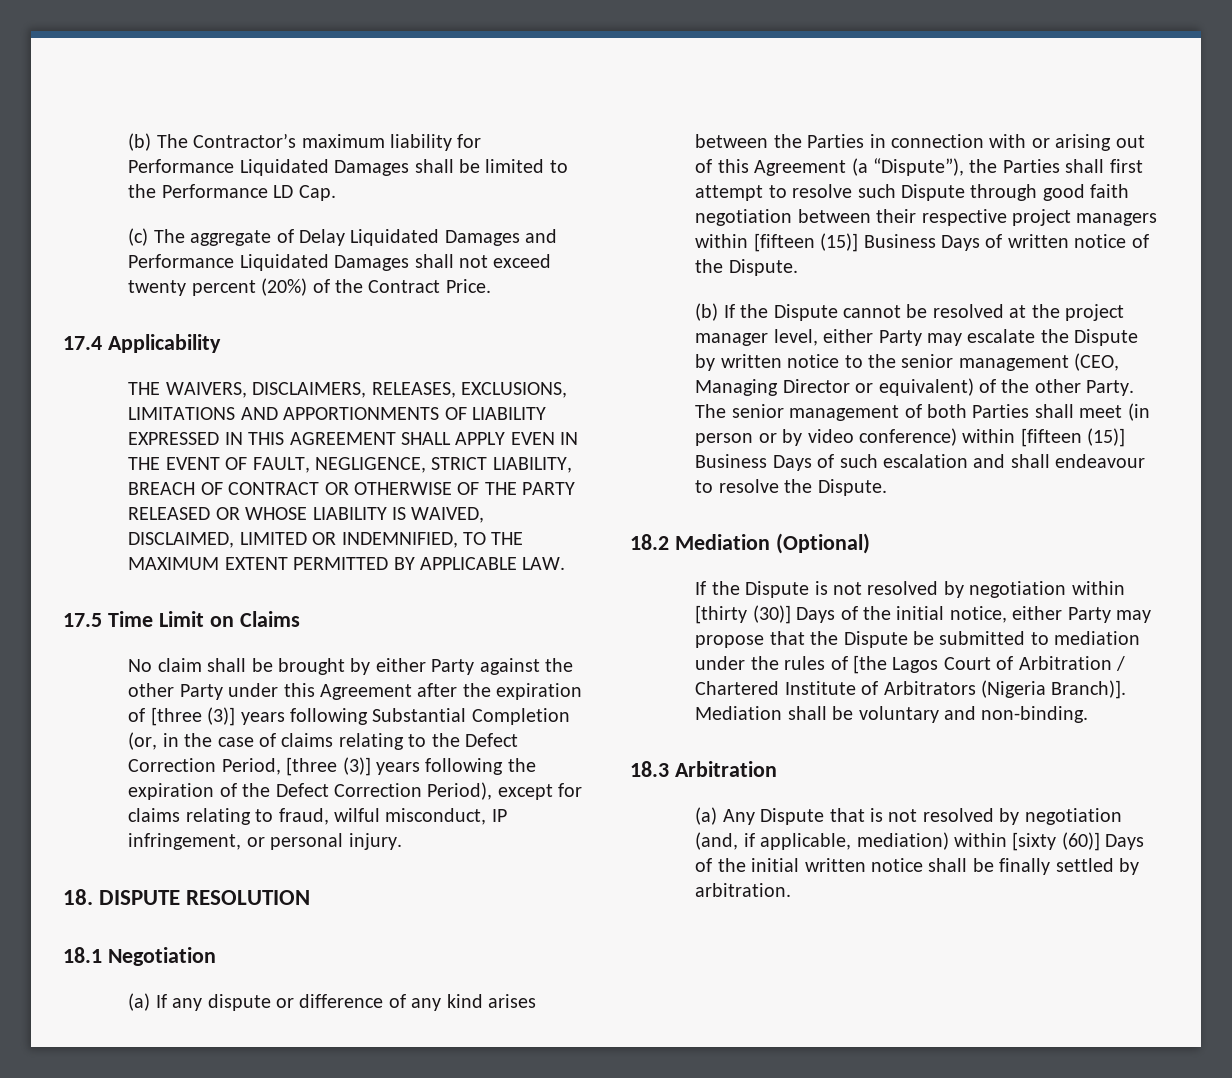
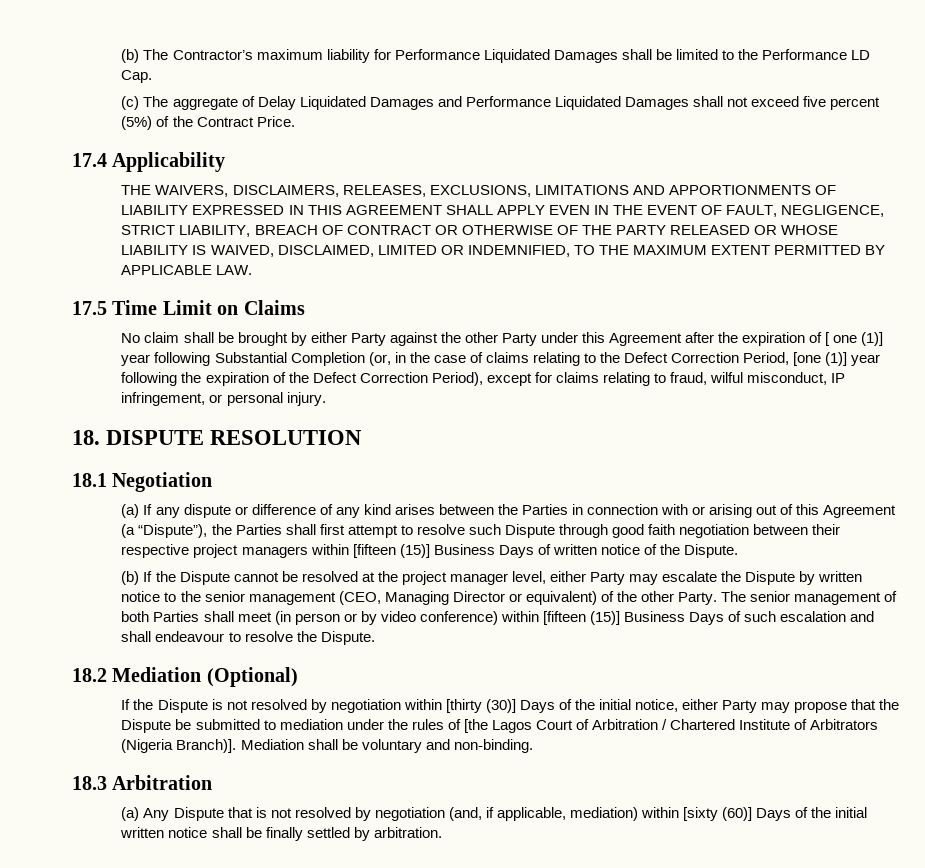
- (c) The aggregate of Delay Liquidated Damages and Performance Liquidated Damages shall not exceed twenty percent (20%) of the Contract Price.
+ (c) The aggregate of Delay Liquidated Damages and Performance Liquidated Damages shall not exceed five percent (5%) of the Contract Price.
- No claim shall be brought by either Party against the other Party under this Agreement after the expiration of [three (3)] years following Substantial Completion (or, in the case of claims relating to the Defect Correction Period, [three (3)] years following the expiration of the Defect Correction Period), except for claims relating to fraud, wilful misconduct, IP infringement, or personal injury.
+ No claim shall be brought by either Party against the other Party under this Agreement after the expiration of [ one (1)] year following Substantial Completion (or, in the case of claims relating to the Defect Correction Period, [one (1)] year following the expiration of the Defect Correction Period), except for claims relating to fraud, wilful misconduct, IP infringement, or personal injury.

